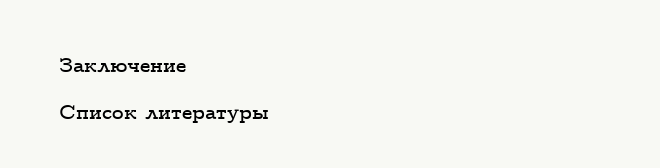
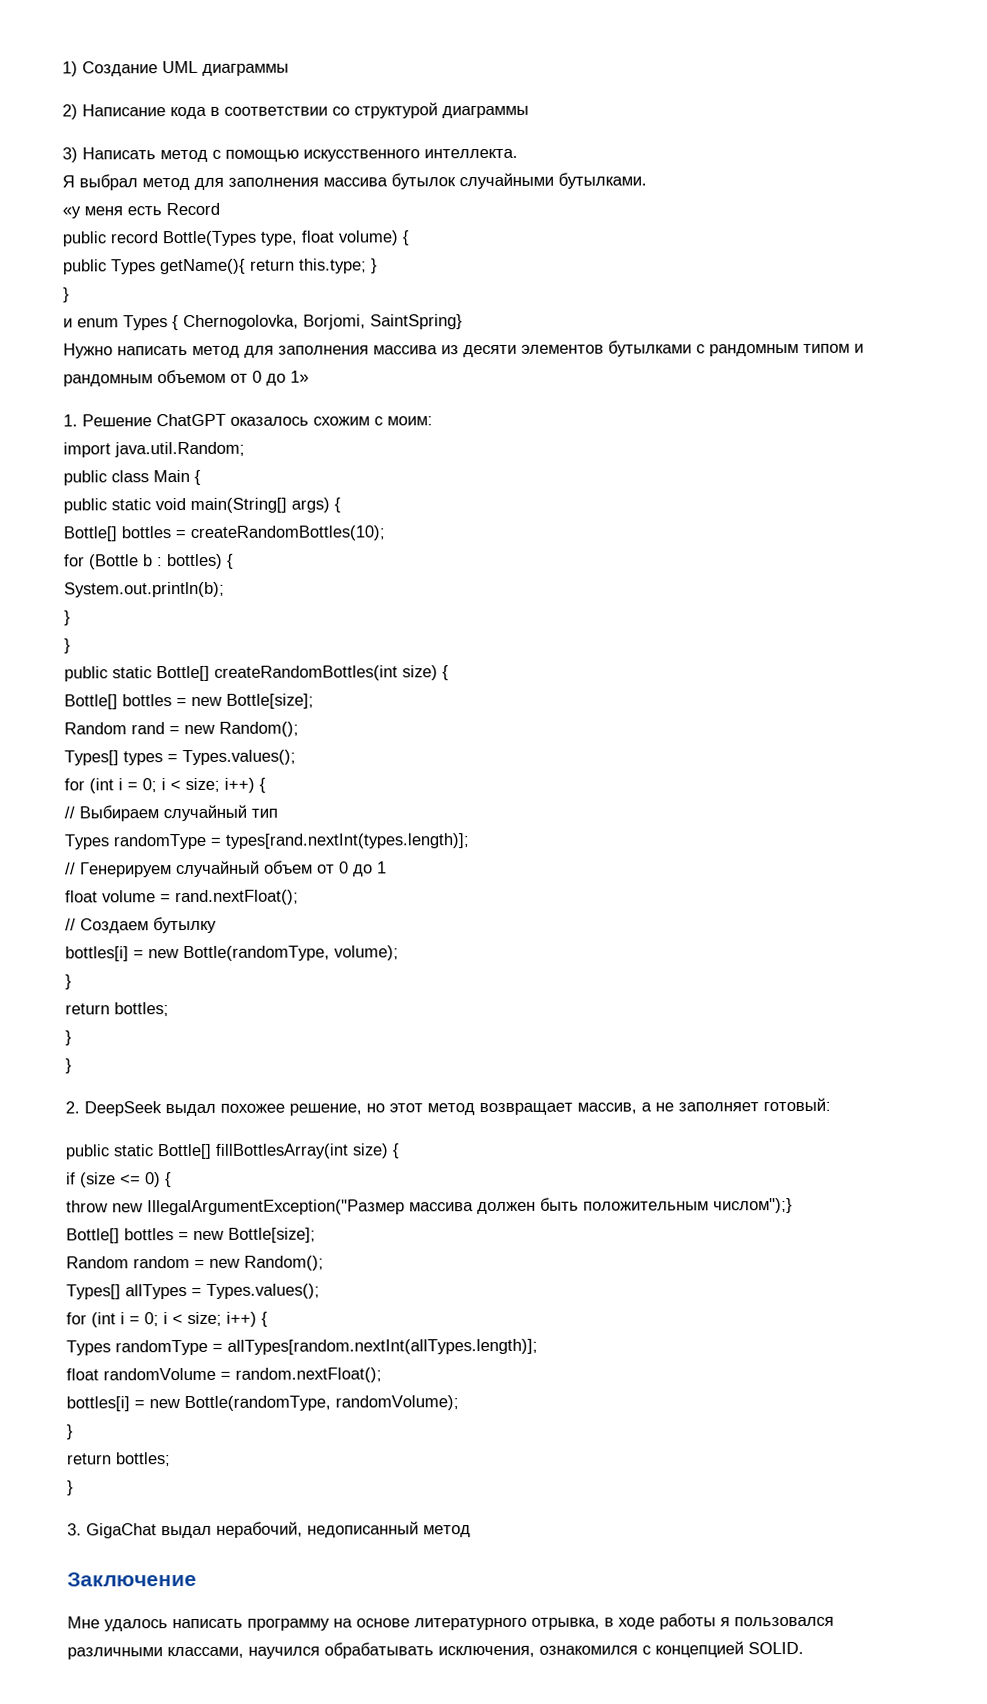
+ 1) Создание UML диаграммы
+ 2) Написание кода в соответствии со структурой диаграммы
+ 3) Написать метод с помощью искусственного интеллекта.
+ Я выбрал метод для заполнения массива бутылок случайными бутылками.
+ «у меня есть Record
+ public record Bottle(Types type, float volume) {
+ public Types getName(){ return this.type; }
+ }
+ и enum Types { Chernogolovka, Borjomi, SaintSpring}
+ Нужно написать метод для заполнения массива из десяти элементов бутылками с рандомным типом и рандомным объемом от 0 до 1»
+ 1. Решение ChatGPT оказалось схожим с моим:
+ import java.util.Random;
+ public class Main {
+ public static void main(String[] args) {
+ Bottle[] bottles = createRandomBottles(10);
+ for (Bottle b : bottles) {
+ System.out.println(b);
+ }
+ }
+ public static Bottle[] createRandomBottles(int size) {
+ Bottle[] bottles = new Bottle[size];
+ Random rand = new Random();
+ Types[] types = Types.values();
+ for (int i = 0; i < size; i++) {
+ // Выбираем случайный тип
+ Types randomType = types[rand.nextInt(types.length)];
+ // Генерируем случайный объем от 0 до 1
+ float volume = rand.nextFloat();
+ // Создаем бутылку
+ bottles[i] = new Bottle(randomType, volume);
+ }
+ return bottles;
+ }
+ }
+ 2. DeepSeek выдал похожее решение, но этот метод возвращает массив, а не заполняет готовый:
+ public static Bottle[] fillBottlesArray(int size) {
+ if (size <= 0) {
+ throw new IllegalArgumentException("Размер массива должен быть положительным числом");}
+ Bottle[] bottles = new Bottle[size];
+ Random random = new Random();
+ Types[] allTypes = Types.values();
+ for (int i = 0; i < size; i++) {
+ Types randomType = allTypes[random.nextInt(allTypes.length)];
+ float randomVolume = random.nextFloat();
+ bottles[i] = new Bottle(randomType, randomVolume);
+ }
+ return bottles;
+ }
+ 3. GigaChat выдал нерабочий, недописанный метод
  Заключение
- Список литературы
+ Мне удалось написать программу на основе литературного отрывка, в ходе работы я пользовался различными классами, научился обрабатывать исключения, ознакомился с концепцией SOLID.

